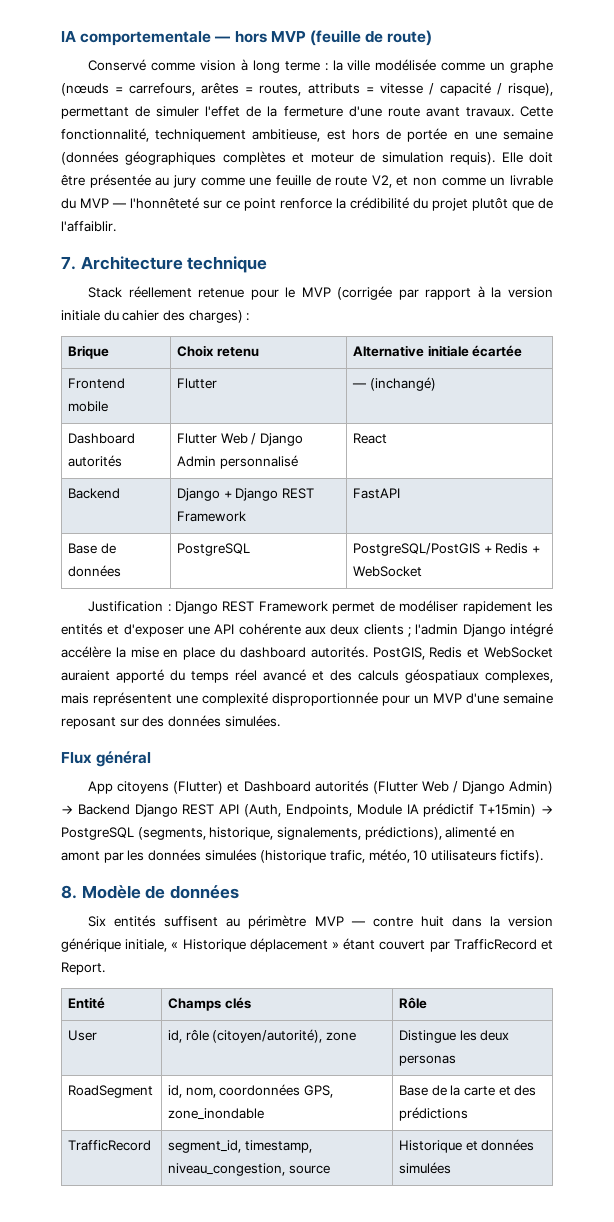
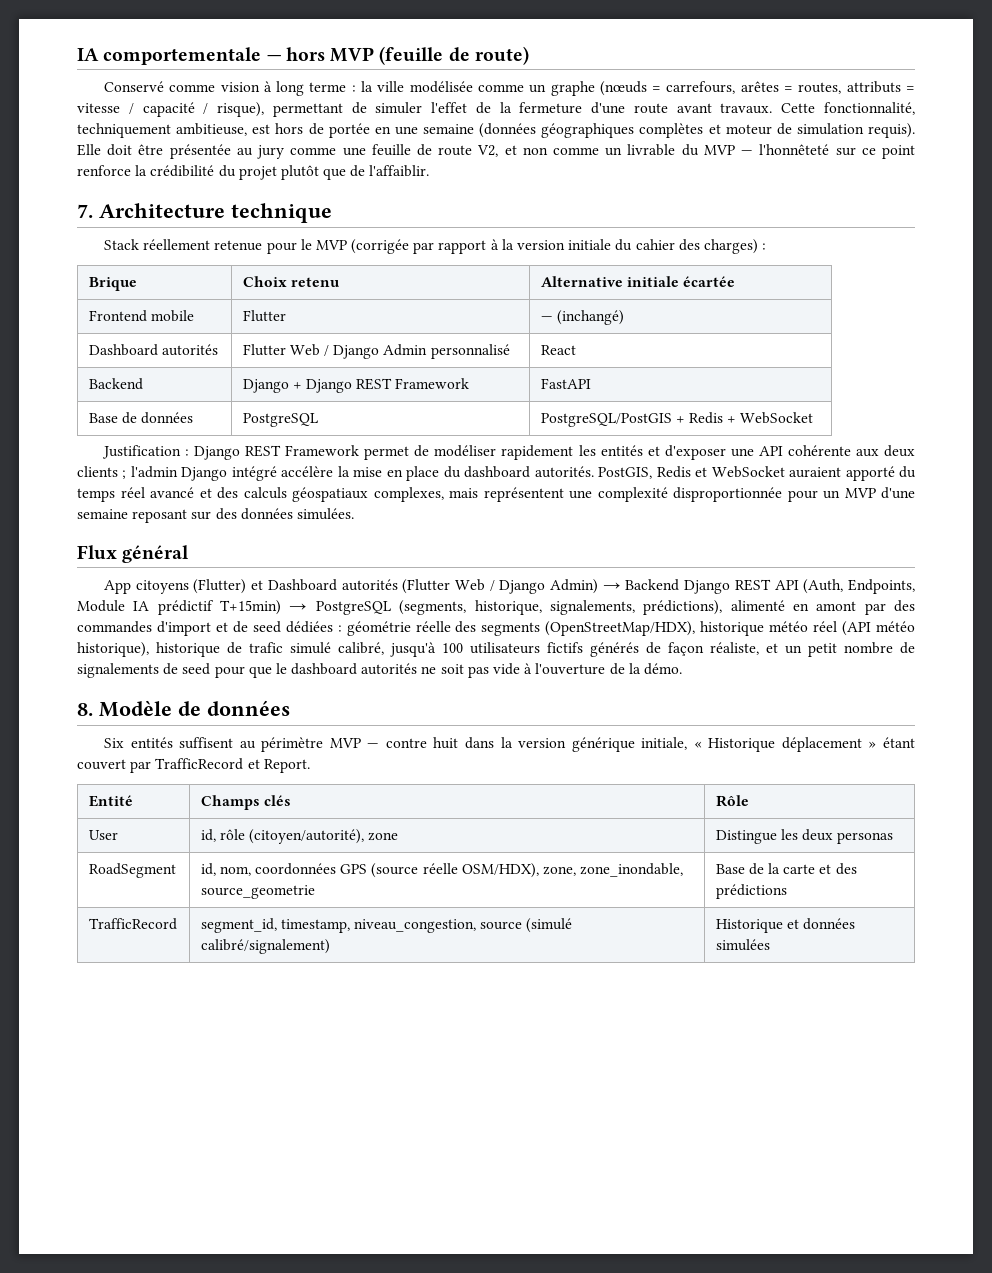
- App citoyens (Flutter) et Dashboard autorités (Flutter Web / Django Admin) → Backend Django REST API (Auth, Endpoints, Module IA prédictif T+15min) → PostgreSQL (segments, historique, signalements, prédictions), alimenté en amont par les données simulées (historique trafic, météo, 10 utilisateurs fictifs).
+ App citoyens (Flutter) et Dashboard autorités (Flutter Web / Django Admin) → Backend Django REST API (Auth, Endpoints, Module IA prédictif T+15min) → PostgreSQL (segments, historique, signalements, prédictions), alimenté en amont par des commandes d'import et de seed dédiées : géométrie réelle des segments (OpenStreetMap/HDX), historique météo réel (API météo historique), historique de trafic simulé calibré, jusqu'à 100 utilisateurs fictifs générés de façon réaliste, et un petit nombre de signalements de seed pour que le dashboard autorités ne soit pas vide à l'ouverture de la démo.
- RoadSegment | id, nom, coordonnées GPS, zone_inondable | Base de la carte et des prédictions
+ RoadSegment | id, nom, coordonnées GPS (source réelle OSM/HDX), zone, zone_inondable, source_geometrie | Base de la carte et des prédictions
- TrafficRecord | segment_id, timestamp, niveau_congestion, source | Historique et données simulées
+ TrafficRecord | segment_id, timestamp, niveau_congestion, source (simulé calibré/signalement) | Historique et données simulées

